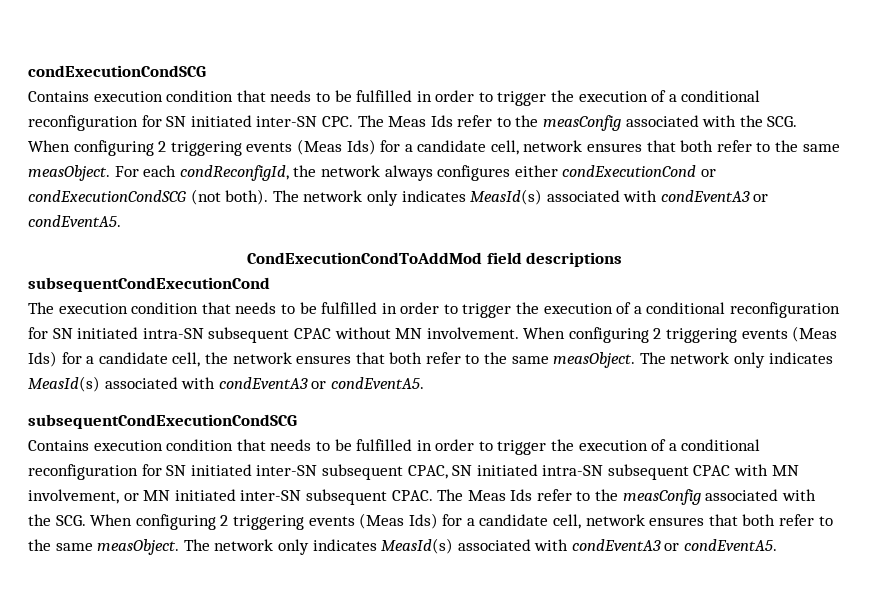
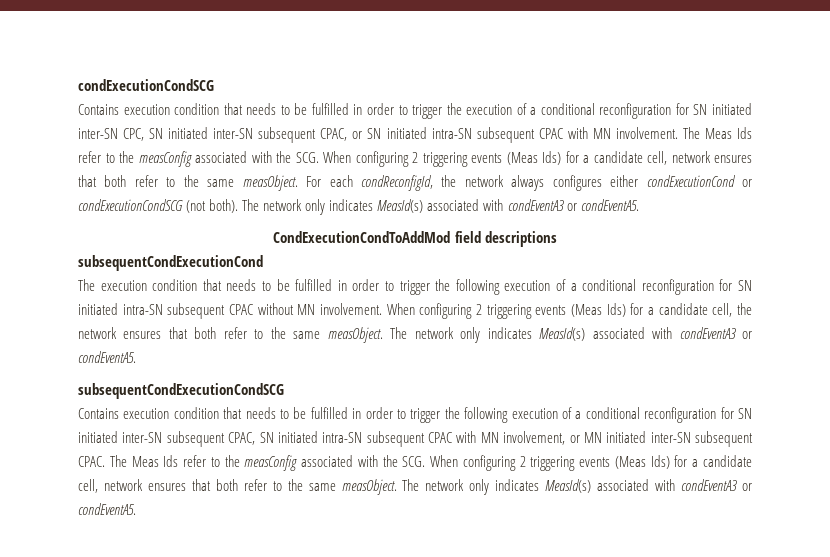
- Contains execution condition that needs to be fulfilled in order to trigger the execution of a conditional reconfiguration for SN initiated inter-SN CPC. The Meas Ids refer to the measConfig associated with the SCG. When configuring 2 triggering events (Meas Ids) for a candidate cell, network ensures that both refer to the same measObject.
+ Contains execution condition that needs to be fulfilled in order to trigger the execution of a conditional reconfiguration for SN initiated inter-SN CPC, SN initiated inter-SN subsequent CPAC, or SN initiated intra-SN subsequent CPAC with MN involvement. The Meas Ids refer to the measConfig associated with the SCG. When configuring 2 triggering events (Meas Ids) for a candidate cell, network ensures that both refer to the same measObject.
- The execution condition that needs to be fulfilled in order to trigger the execution of a conditional reconfiguration for SN initiated intra-SN subsequent CPAC without MN involvement.
+ The execution condition that needs to be fulfilled in order to trigger the following execution of a conditional reconfiguration for SN initiated intra-SN subsequent CPAC without MN involvement.
- Contains execution condition that needs to be fulfilled in order to trigger the execution of a conditional reconfiguration for SN initiated inter-SN subsequent CPAC, SN initiated intra-SN subsequent CPAC with MN involvement, or MN initiated inter-SN subsequent CPAC.
+ Contains execution condition that needs to be fulfilled in order to trigger the following execution of a conditional reconfiguration for SN initiated inter-SN subsequent CPAC, SN initiated intra-SN subsequent CPAC with MN involvement, or MN initiated inter-SN subsequent CPAC.

